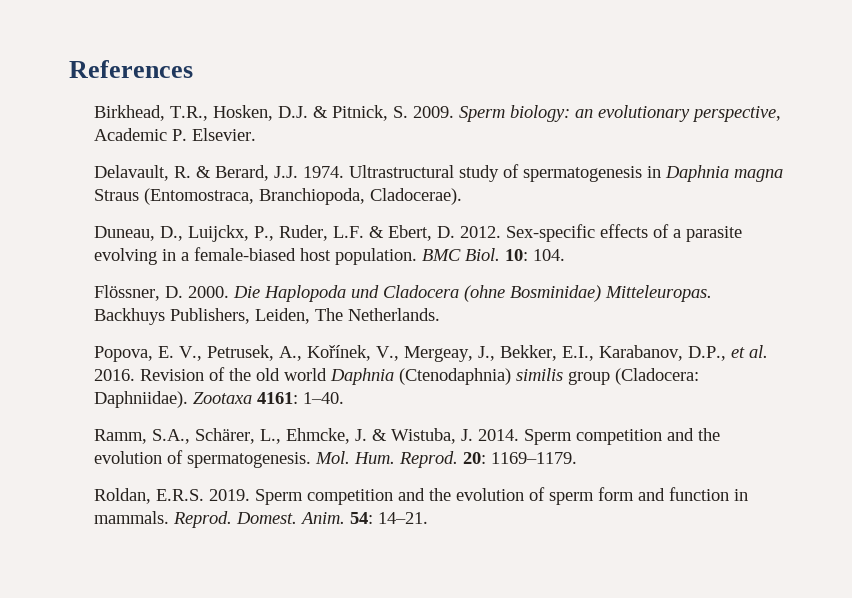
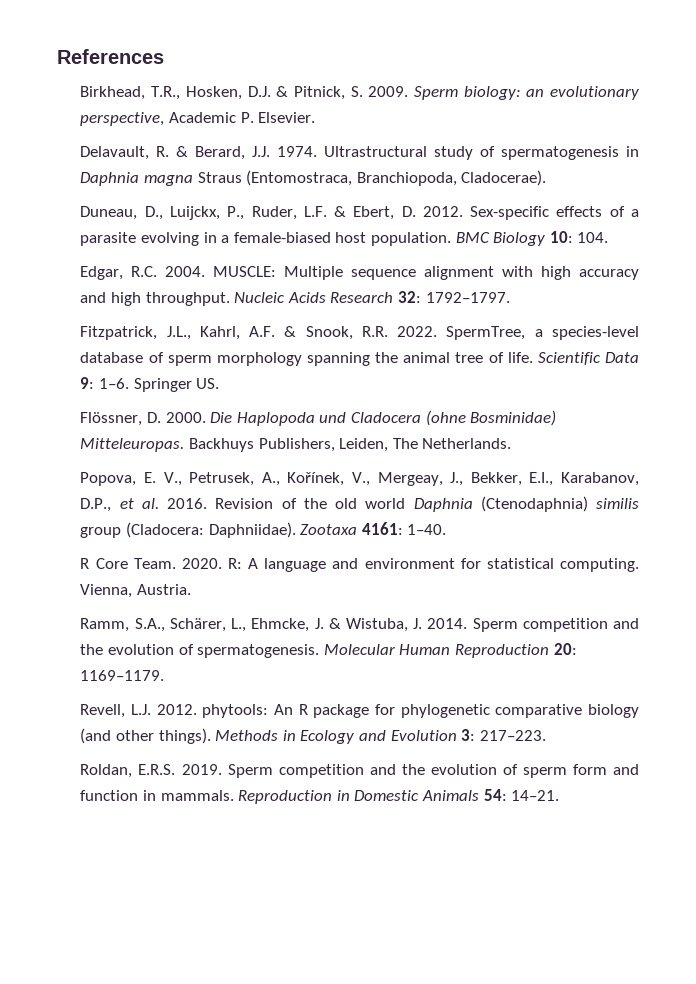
- BMC Biol. 10: 104.
+ BMC Biology 10: 104.
+ Edgar, R.C. 2004. MUSCLE: Multiple sequence alignment with high accuracy and high throughput. Nucleic Acids Research 32: 1792–1797.
+ Fitzpatrick, J.L., Kahrl, A.F. & Snook, R.R. 2022. SpermTree, a species-level database of sperm morphology spanning the animal tree of life. Scientific Data 9: 1–6. Springer US.
+ R Core Team. 2020. R: A language and environment for statistical computing. Vienna, Austria.
- Mol. Hum. Reprod. 20: 1169–1179.
+ Molecular Human Reproduction 20: 1169–1179.
+ Revell, L.J. 2012. phytools: An R package for phylogenetic comparative biology (and other things). Methods in Ecology and Evolution 3: 217–223.
- Reprod. Domest. Anim. 54: 14–21.
+ Reproduction in Domestic Animals 54: 14–21.

